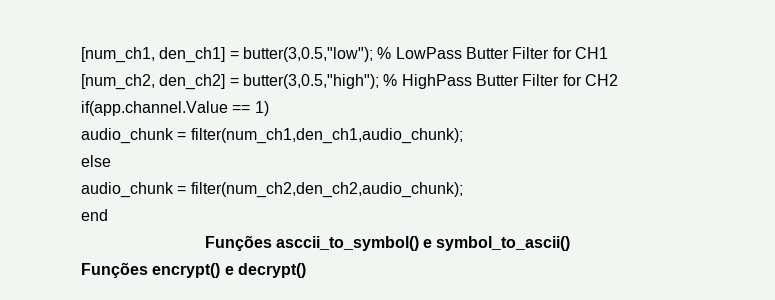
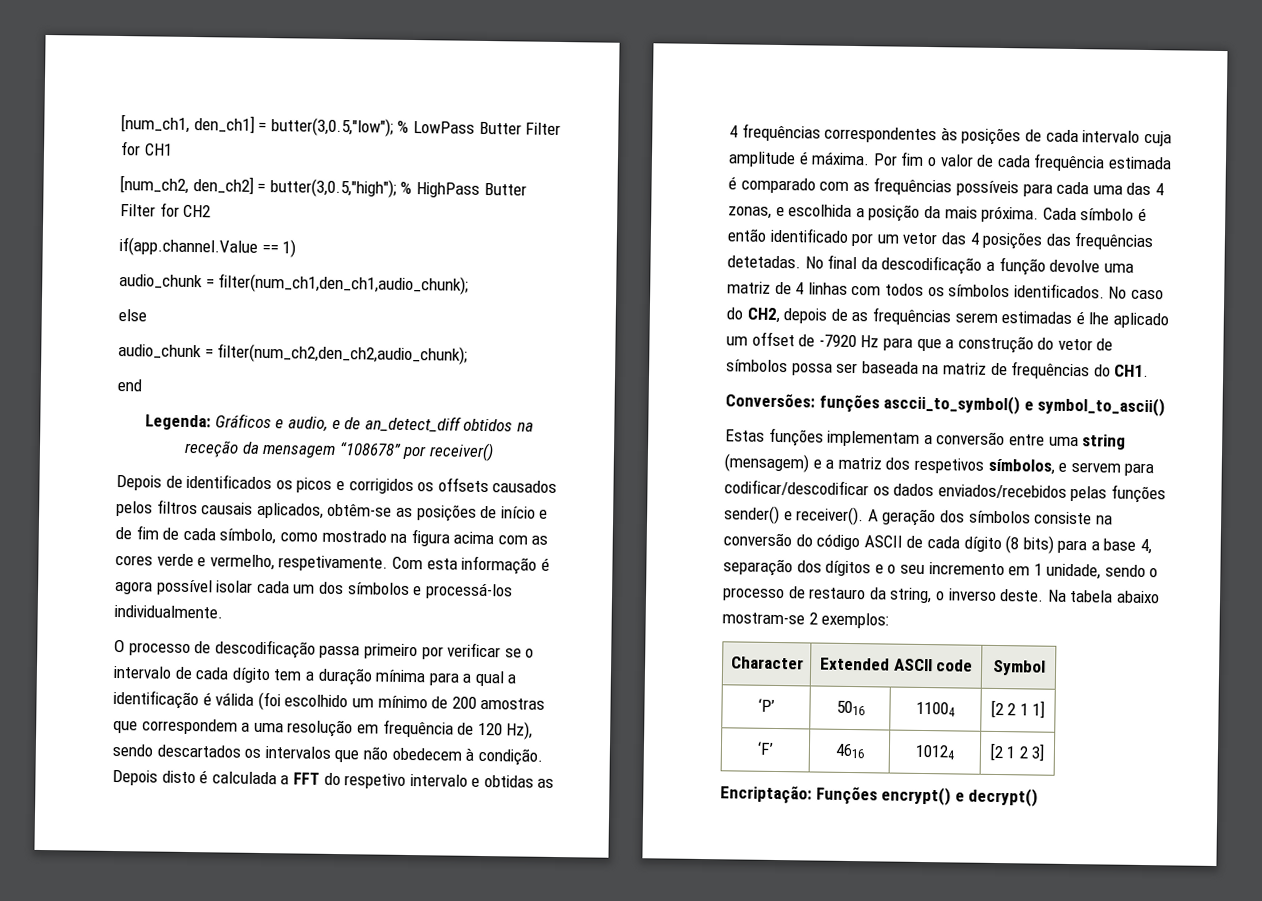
- Funções asccii_to_symbol() e symbol_to_ascii()
- Funções encrypt() e decrypt()
+ Legenda: Gráficos e audio, e de an_detect_diff obtidos na receção da mensagem “108678” por receiver()
+ Depois de identificados os picos e corrigidos os offsets causados pelos filtros causais aplicados, obtêm-se as posições de início e de fim de cada símbolo, como mostrado na figura acima com as cores verde e vermelho, respetivamente. Com esta informação é agora possível isolar cada um dos símbolos e processá-los individualmente.
+ O processo de descodificação passa primeiro por verificar se o intervalo de cada dígito tem a duração mínima para a qual a identificação é válida (foi escolhido um mínimo de 200 amostras que correspondem a uma resolução em frequência de 120 Hz), sendo descartados os intervalos que não obedecem à condição. Depois disto é calculada a FFT do respetivo intervalo e obtidas as 4 frequências correspondentes às posições de cada intervalo cuja amplitude é máxima. Por fim o valor de cada frequência estimada é comparado com as frequências possíveis para cada uma das 4 zonas, e escolhida a posição da mais próxima. Cada símbolo é então identificado por um vetor das 4 posições das frequências detetadas. No final da descodificação a função devolve uma matriz de 4 linhas com todos os símbolos identificados. No caso do CH2, depois de as frequências serem estimadas é lhe aplicado um offset de -7920 Hz para que a construção do vetor de símbolos possa ser baseada na matriz de frequências do CH1.
+ Conversões: funções asccii_to_symbol() e symbol_to_ascii()
+ Estas funções implementam a conversão entre uma string (mensagem) e a matriz dos respetivos símbolos, e servem para codificar/descodificar os dados enviados/recebidos pelas funções sender() e receiver(). A geração dos símbolos consiste na conversão do código ASCII de cada dígito (8 bits) para a base 4, separação dos dígitos e o seu incremento em 1 unidade, sendo o processo de restauro da string, o inverso deste. Na tabela abaixo mostram-se 2 exemplos:
+ Character | Extended ASCII code | Symbol
+ ‘P’ | 5016 | 11004 | [2 2 1 1]
+ ‘F’ | 4616 | 10124 | [2 1 2 3]
+ Encriptação: Funções encrypt() e decrypt()

